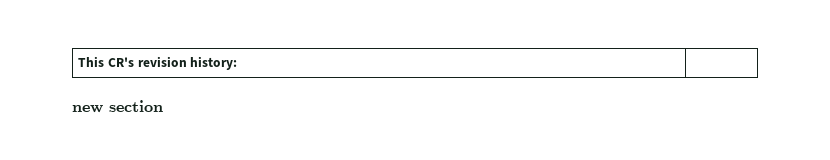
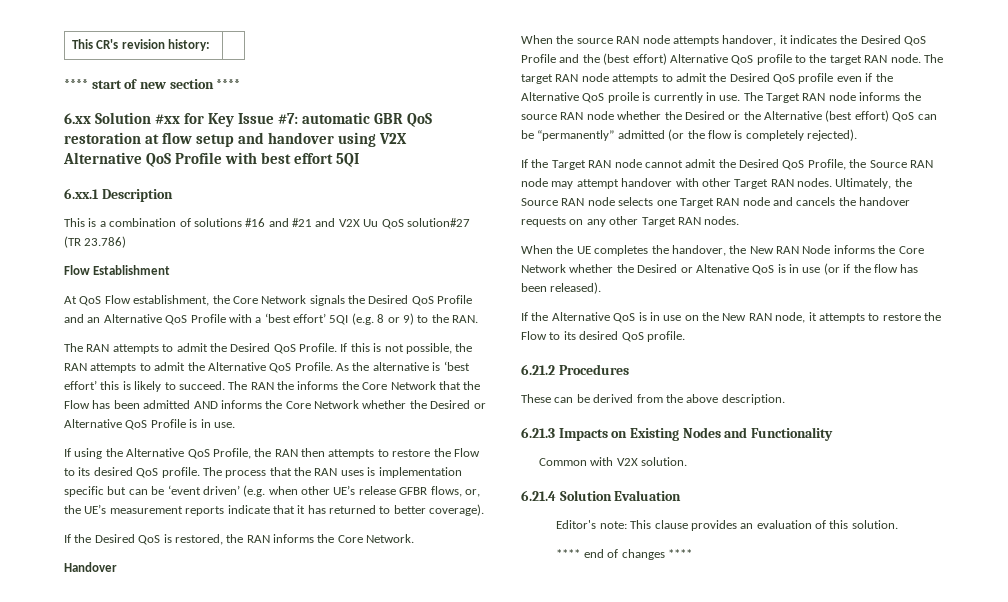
- new section
+ **** start of new section ****
+ 6.xx Solution #xx for Key Issue #7: automatic GBR QoS restoration at flow setup and handover using V2X Alternative QoS Profile with best effort 5QI
+ 6.xx.1 Description
+ This is a combination of solutions #16 and #21 and V2X Uu QoS solution#27 (TR 23.786)
+ Flow Establishment
+ At QoS Flow establishment, the Core Network signals the Desired QoS Profile and an Alternative QoS Profile with a ‘best effort’ 5QI (e.g. 8 or 9) to the RAN.
+ The RAN attempts to admit the Desired QoS Profile. If this is not possible, the RAN attempts to admit the Alternative QoS Profile. As the alternative is ‘best effort’ this is likely to succeed. The RAN the informs the Core Network that the Flow has been admitted AND informs the Core Network whether the Desired or Alternative QoS Profile is in use.
+ If using the Alternative QoS Profile, the RAN then attempts to restore the Flow to its desired QoS profile. The process that the RAN uses is implementation specific but can be ‘event driven’ (e.g. when other UE’s release GFBR flows, or, the UE’s measurement reports indicate that it has returned to better coverage).
+ If the Desired QoS is restored, the RAN informs the Core Network.
+ Handover
+ When the source RAN node attempts handover, it indicates the Desired QoS Profile and the (best effort) Alternative QoS profile to the target RAN node. The target RAN node attempts to admit the Desired QoS profile even if the Alternative QoS proile is currently in use. The Target RAN node informs the source RAN node whether the Desired or the Alternative (best effort) QoS can be “permanently” admitted (or the flow is completely rejected).
+ If the Target RAN node cannot admit the Desired QoS Profile, the Source RAN node may attempt handover with other Target RAN nodes. Ultimately, the Source RAN node selects one Target RAN node and cancels the handover requests on any other Target RAN nodes.
+ When the UE completes the handover, the New RAN Node informs the Core Network whether the Desired or Altenative QoS is in use (or if the flow has been released).
+ If the Alternative QoS is in use on the New RAN node, it attempts to restore the Flow to its desired QoS profile.
+ 6.21.2 Procedures
+ These can be derived from the above description.
+ 6.21.3 Impacts on Existing Nodes and Functionality
+ Common with V2X solution.
+ 6.21.4 Solution Evaluation
+ Editor's note: This clause provides an evaluation of this solution.
+ **** end of changes ****

